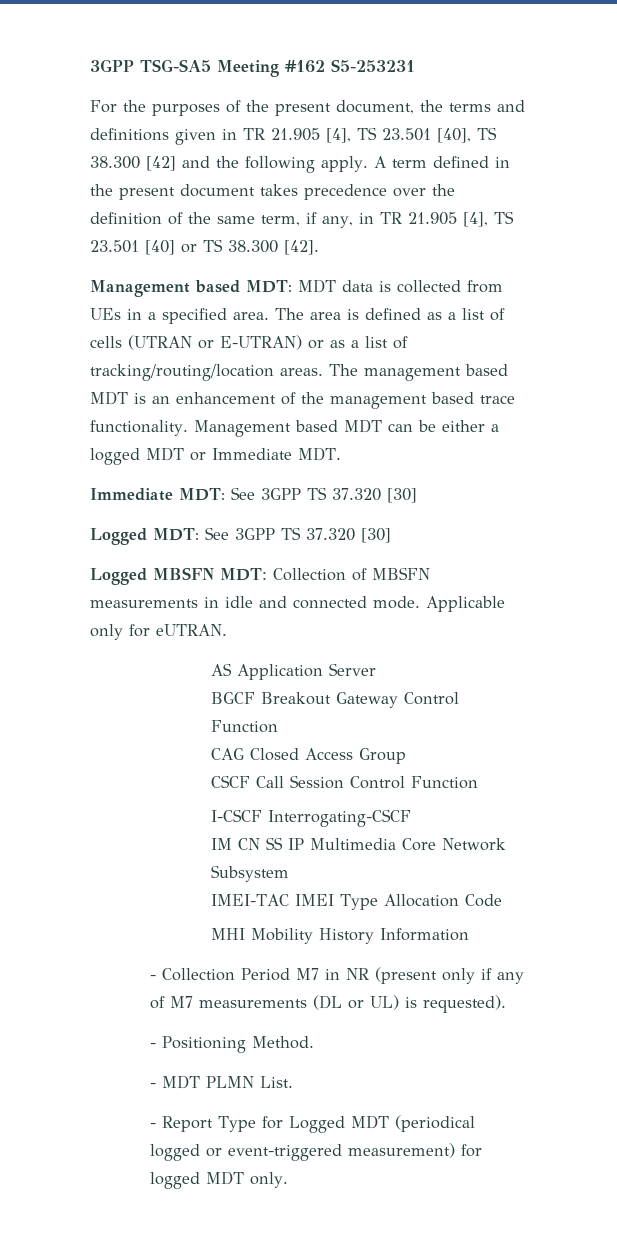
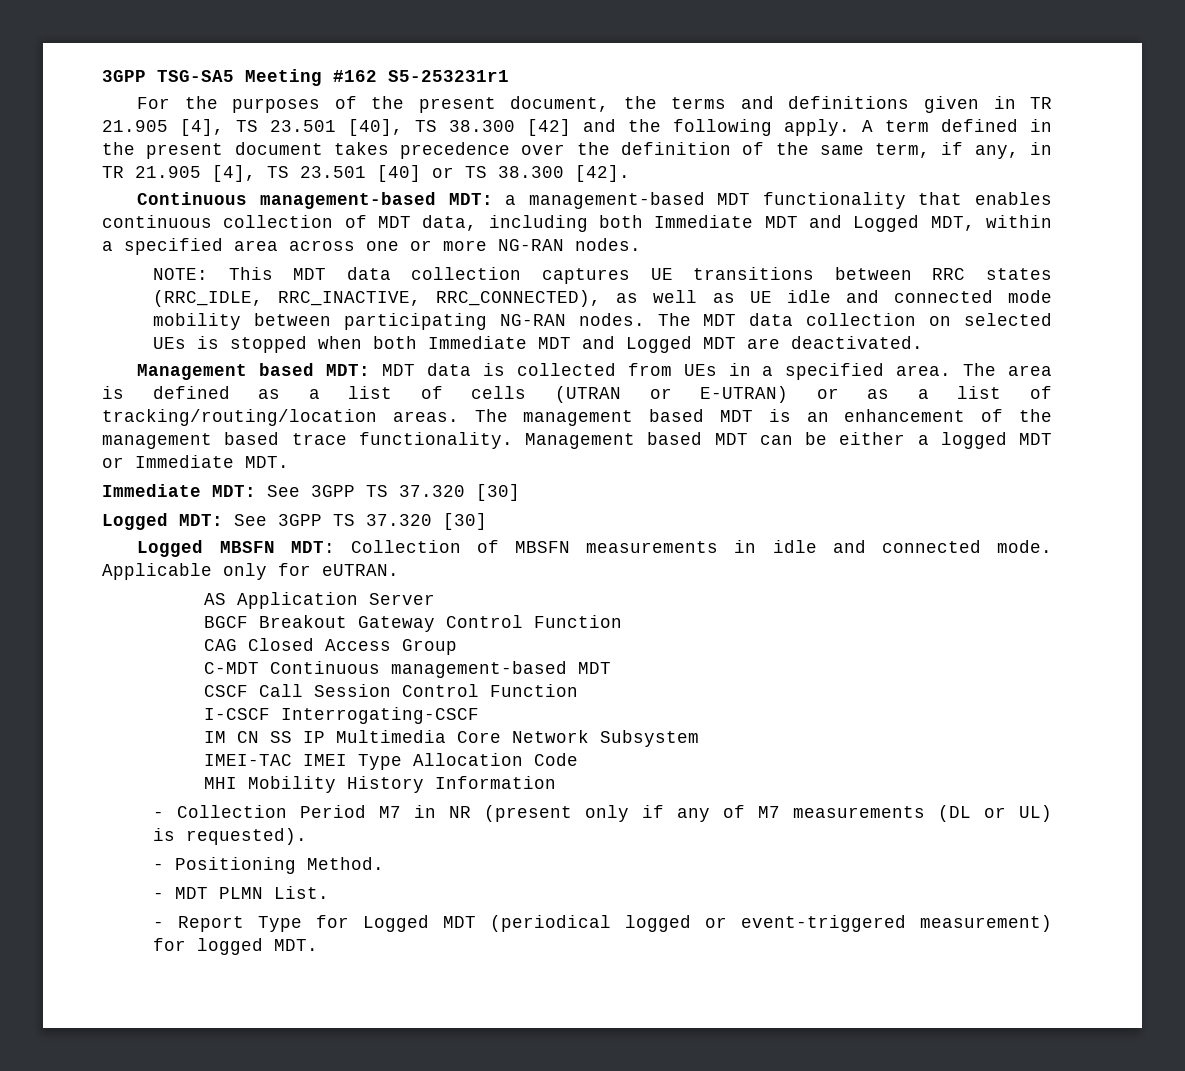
- 3GPP TSG-SA5 Meeting #162 S5-253231
+ 3GPP TSG-SA5 Meeting #162 S5-253231r1
+ Continuous management-based MDT: a management-based MDT functionality that enables continuous collection of MDT data, including both Immediate MDT and Logged MDT, within a specified area across one or more NG-RAN nodes.
+ NOTE: This MDT data collection captures UE transitions between RRC states (RRC_IDLE, RRC_INACTIVE, RRC_CONNECTED), as well as UE idle and connected mode mobility between participating NG-RAN nodes. The MDT data collection on selected UEs is stopped when both Immediate MDT and Logged MDT are deactivated.
+ C-MDT Continuous management-based MDT
- - Report Type for Logged MDT (periodical logged or event-triggered measurement) for logged MDT only.
+ - Report Type for Logged MDT (periodical logged or event-triggered measurement) for logged MDT.

